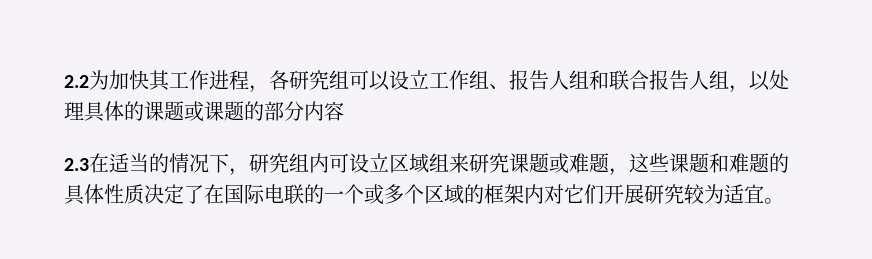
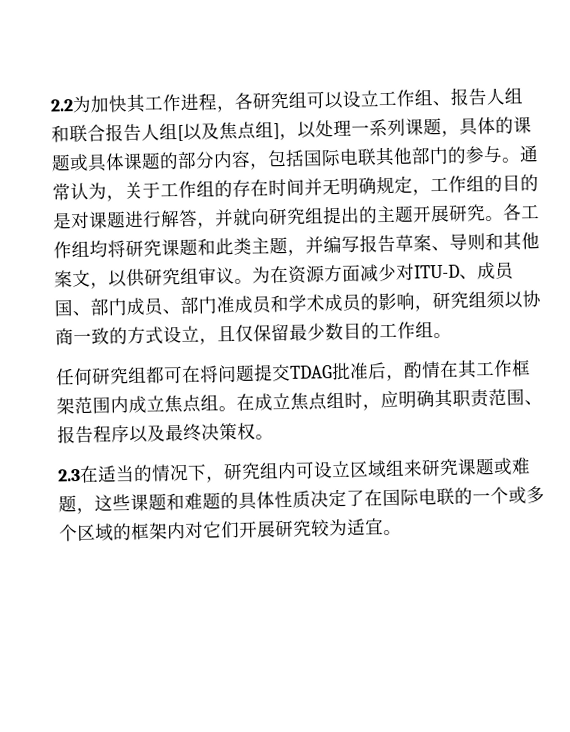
- 2.2为加快其工作进程，各研究组可以设立工作组、报告人组和联合报告人组，以处理具体的课题或课题的部分内容
+ 2.2为加快其工作进程，各研究组可以设立工作组、报告人组和联合报告人组[以及焦点组]，以处理一系列课题，具体的课题或具体课题的部分内容，包括国际电联其他部门的参与。通常认为，关于工作组的存在时间并无明确规定，工作组的目的是对课题进行解答，并就向研究组提出的主题开展研究。各工作组均将研究课题和此类主题，并编写报告草案、导则和其他案文，以供研究组审议。为在资源方面减少对ITU-D、成员国、部门成员、部门准成员和学术成员的影响，研究组须以协商一致的方式设立，且仅保留最少数目的工作组。
+ 任何研究组都可在将问题提交TDAG批准后，酌情在其工作框架范围内成立焦点组。在成立焦点组时，应明确其职责范围、报告程序以及最终决策权。

